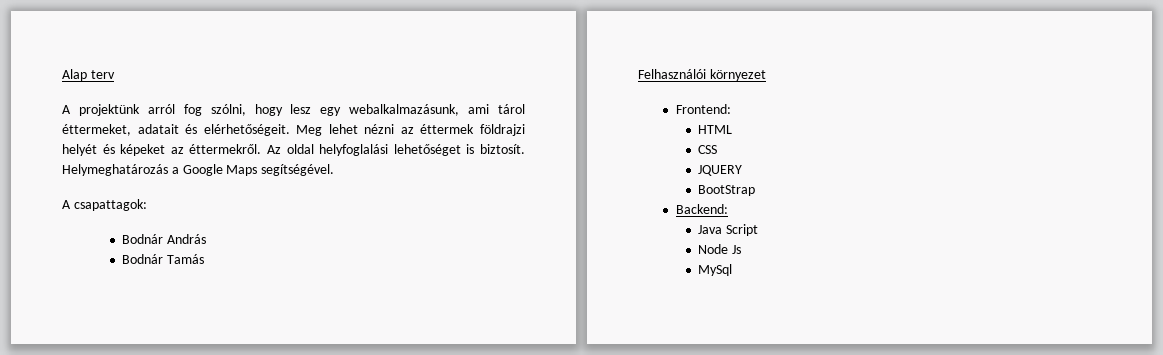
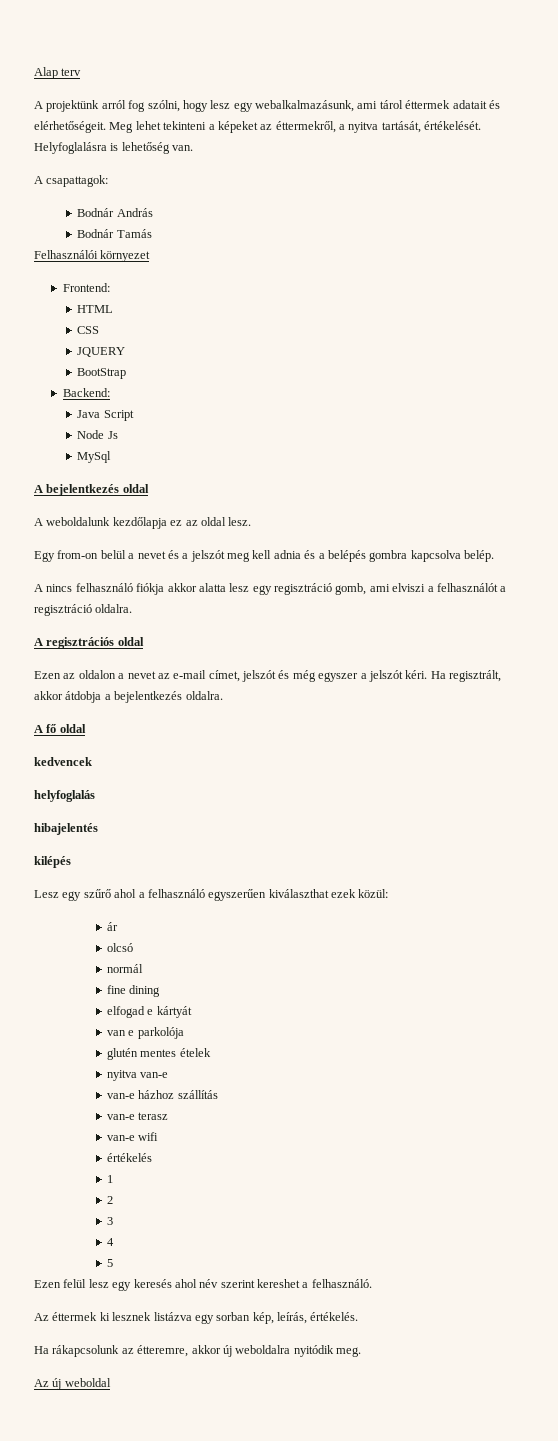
- A projektünk arról fog szólni, hogy lesz egy webalkalmazásunk, ami tárol éttermeket, adatait és elérhetőségeit.
+ A projektünk arról fog szólni, hogy lesz egy webalkalmazásunk, ami tárol éttermek adatait és elérhetőségeit.
- Meg lehet nézni az éttermek földrajzi helyét és képeket az éttermekről. Az oldal helyfoglalási lehetőséget is biztosít. Helymeghatározás a Google Maps segítségével.
+ Meg lehet tekinteni a képeket az éttermekről, a nyitva tartását, értékelését. Helyfoglalásra is lehetőség van.
+ A bejelentkezés oldal
+ A weboldalunk kezdőlapja ez az oldal lesz.
+ Egy from-on belül a nevet és a jelszót meg kell adnia és a belépés gombra kapcsolva belép.
+ A nincs felhasználó fiókja akkor alatta lesz egy regisztráció gomb, ami elviszi a felhasználót a regisztráció oldalra.
+ A regisztrációs oldal
+ Ezen az oldalon a nevet az e-mail címet, jelszót és még egyszer a jelszót kéri. Ha regisztrált, akkor átdobja a bejelentkezés oldalra.
+ A fő oldal
+ kedvencek
+ helyfoglalás
+ hibajelentés
+ kilépés
+ Lesz egy szűrő ahol a felhasználó egyszerűen kiválaszthat ezek közül:
+ ár
+ olcsó
+ normál
+ fine dining
+ elfogad e kártyát
+ van e parkolója
+ glutén mentes ételek
+ nyitva van-e
+ van-e házhoz szállítás
+ van-e terasz
+ van-e wifi
+ értékelés
+ 1
+ 2
+ 3
+ 4
+ 5
+ Ezen felül lesz egy keresés ahol név szerint kereshet a felhasználó.
+ Az éttermek ki lesznek listázva egy sorban kép, leírás, értékelés.
+ Ha rákapcsolunk az étteremre, akkor új weboldalra nyitódik meg.
+ Az új weboldal

